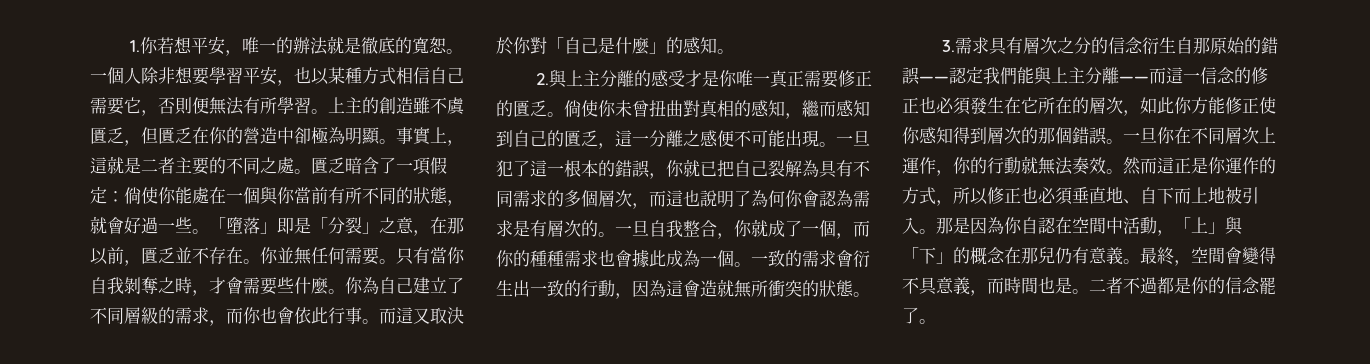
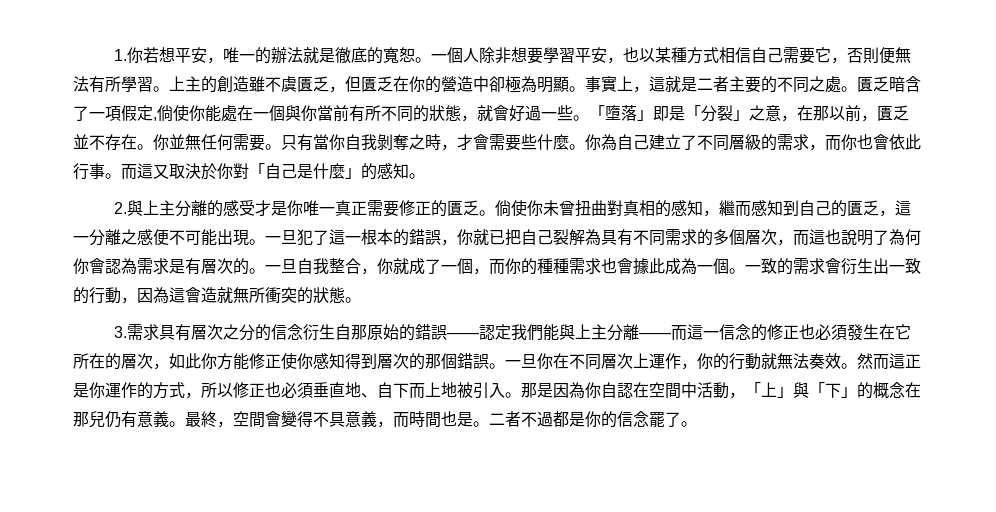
- 匱乏暗含了一項假定：倘使你能處在一個與你當前有所不同的狀態，就會好過一些。
+ 匱乏暗含了一項假定,倘使你能處在一個與你當前有所不同的狀態，就會好過一些。

